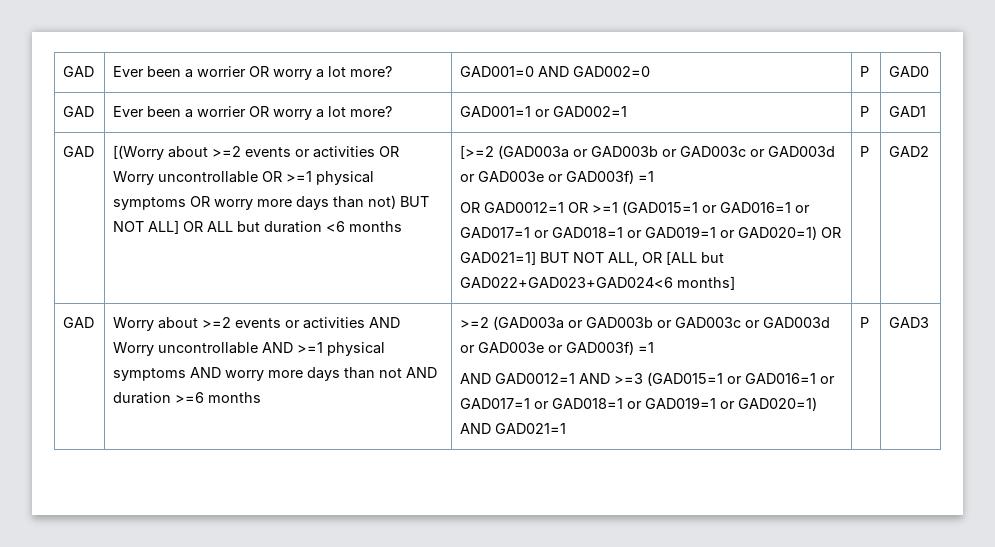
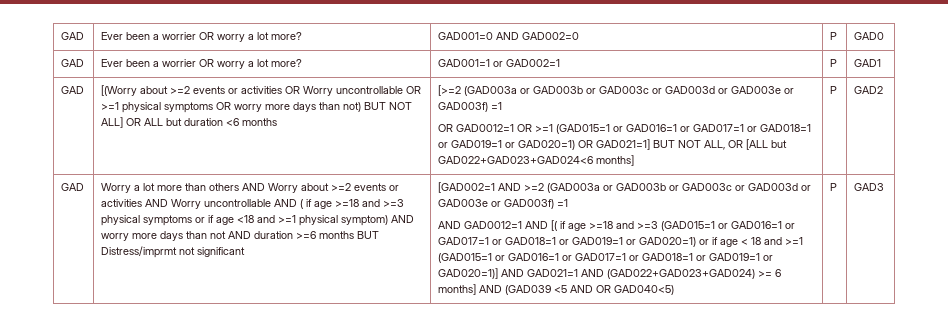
- Worry about >=2 events or activities AND Worry uncontrollable AND >=1 physical symptoms AND worry more days than not AND duration >=6 months | >=2 (GAD003a or GAD003b or GAD003c or GAD003d or GAD003e or GAD003f) =1
+ Worry a lot more than others AND Worry about >=2 events or activities AND Worry uncontrollable AND ( if age >=18 and >=3 physical symptoms or if age <18 and >=1 physical symptom) AND worry more days than not AND duration >=6 months BUT Distress/imprmt not significant | [GAD002=1 AND >=2 (GAD003a or GAD003b or GAD003c or GAD003d or GAD003e or GAD003f) =1
- AND GAD0012=1 AND >=3 (GAD015=1 or GAD016=1 or GAD017=1 or GAD018=1 or GAD019=1 or GAD020=1) AND GAD021=1
+ AND GAD0012=1 AND [( if age >=18 and >=3 (GAD015=1 or GAD016=1 or GAD017=1 or GAD018=1 or GAD019=1 or GAD020=1) or if age < 18 and >=1 (GAD015=1 or GAD016=1 or GAD017=1 or GAD018=1 or GAD019=1 or GAD020=1)] AND GAD021=1 AND (GAD022+GAD023+GAD024) >= 6 months] AND (GAD039 <5 AND OR GAD040<5)

